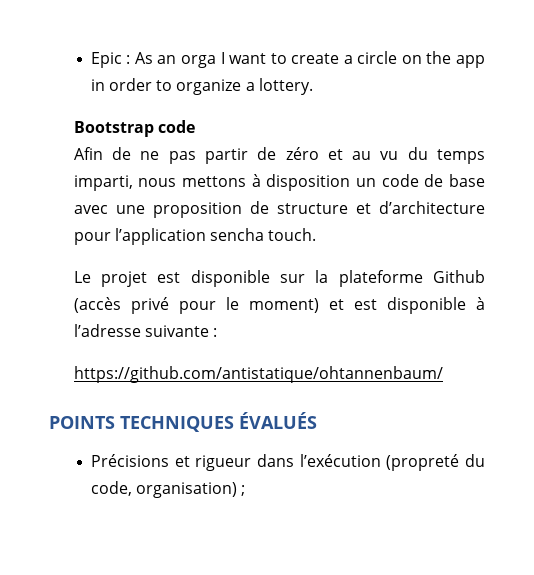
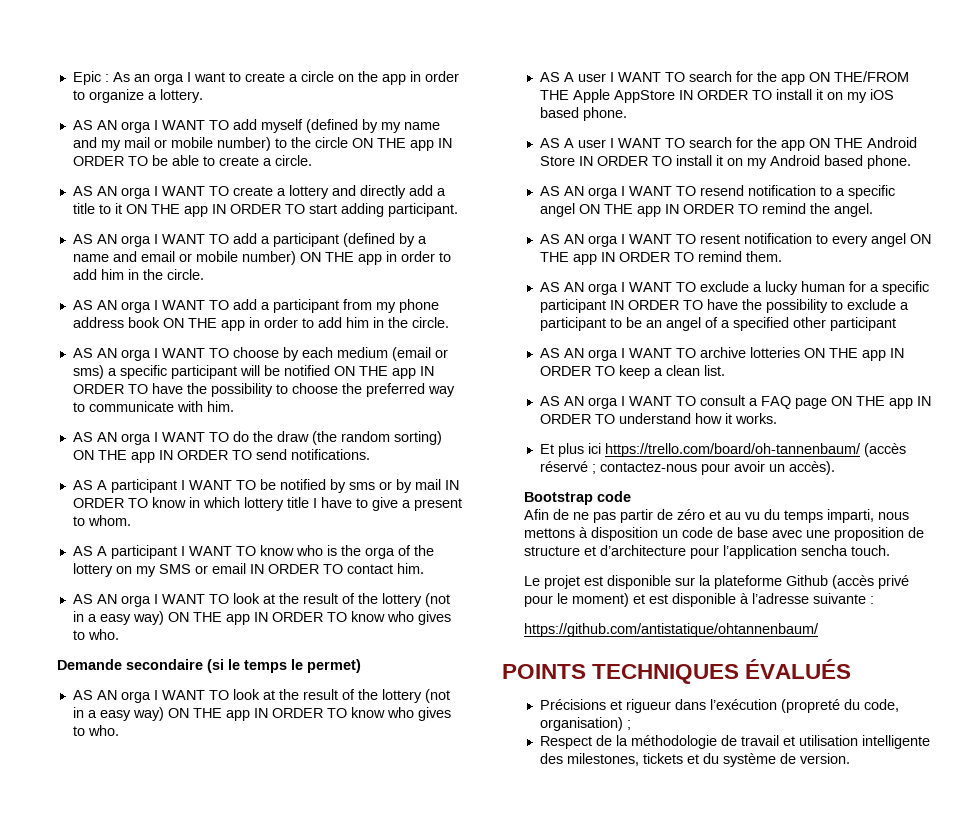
+ AS AN orga I WANT TO add myself (defined by my name and my mail or mobile number) to the circle ON THE app IN ORDER TO be able to create a circle.
+ AS AN orga I WANT TO create a lottery and directly add a title to it ON THE app IN ORDER TO start adding participant.
+ AS AN orga I WANT TO add a participant (defined by a name and email or mobile number) ON THE app in order to add him in the circle.
+ AS AN orga I WANT TO add a participant from my phone address book ON THE app in order to add him in the circle.
+ AS AN orga I WANT TO choose by each medium (email or sms) a specific participant will be notified ON THE app IN ORDER TO have the possibility to choose the preferred way to communicate with him.
+ AS AN orga I WANT TO do the draw (the random sorting) ON THE app IN ORDER TO send notifications.
+ AS A participant I WANT TO be notified by sms or by mail IN ORDER TO know in which lottery title I have to give a present to whom.
+ AS A participant I WANT TO know who is the orga of the lottery on my SMS or email IN ORDER TO contact him.
+ AS AN orga I WANT TO look at the result of the lottery (not in a easy way) ON THE app IN ORDER TO know who gives to who.
+ Demande secondaire (si le temps le permet)
+ AS AN orga I WANT TO look at the result of the lottery (not in a easy way) ON THE app IN ORDER TO know who gives to who.
+ AS A user I WANT TO search for the app ON THE/FROM THE Apple AppStore IN ORDER TO install it on my iOS based phone.
+ AS A user I WANT TO search for the app ON THE Android Store IN ORDER TO install it on my Android based phone.
+ AS AN orga I WANT TO resend notification to a specific angel ON THE app IN ORDER TO remind the angel.
+ AS AN orga I WANT TO resent notification to every angel ON THE app IN ORDER TO remind them.
+ AS AN orga I WANT TO exclude a lucky human for a specific participant IN ORDER TO have the possibility to exclude a participant to be an angel of a specified other participant
+ AS AN orga I WANT TO archive lotteries ON THE app IN ORDER TO keep a clean list.
+ AS AN orga I WANT TO consult a FAQ page ON THE app IN ORDER TO understand how it works.
+ Et plus ici https://trello.com/board/oh-tannenbaum/ (accès réservé ; contactez-nous pour avoir un accès).
+ Respect de la méthodologie de travail et utilisation intelligente des milestones, tickets et du système de version.

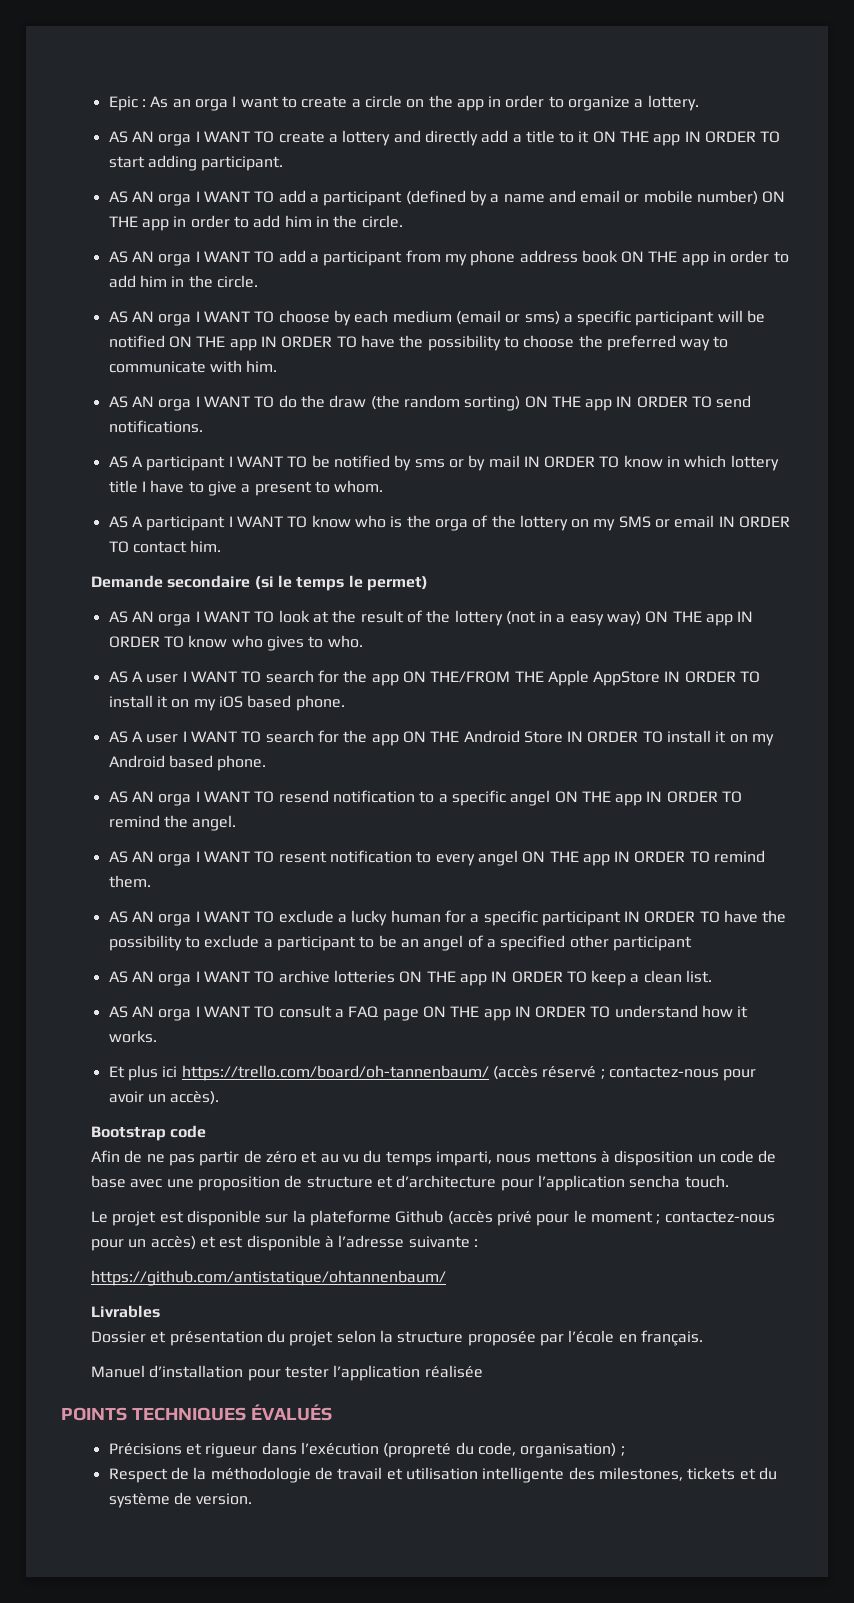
- AS AN orga I WANT TO add myself (defined by my name and my mail or mobile number) to the circle ON THE app IN ORDER TO be able to create a circle.
  AS A participant I WANT TO know who is the orga of the lottery on my SMS or email IN ORDER TO contact him.
- AS AN orga I WANT TO look at the result of the lottery (not in a easy way) ON THE app IN ORDER TO know who gives to who.
- Le projet est disponible sur la plateforme Github (accès privé pour le moment) et est disponible à l’adresse suivante :
+ Le projet est disponible sur la plateforme Github (accès privé pour le moment ; contactez-nous pour un accès) et est disponible à l’adresse suivante :
+ Livrables
+ Dossier et présentation du projet selon la structure proposée par l’école en français.
+ Manuel d’installation pour tester l’application réalisée

